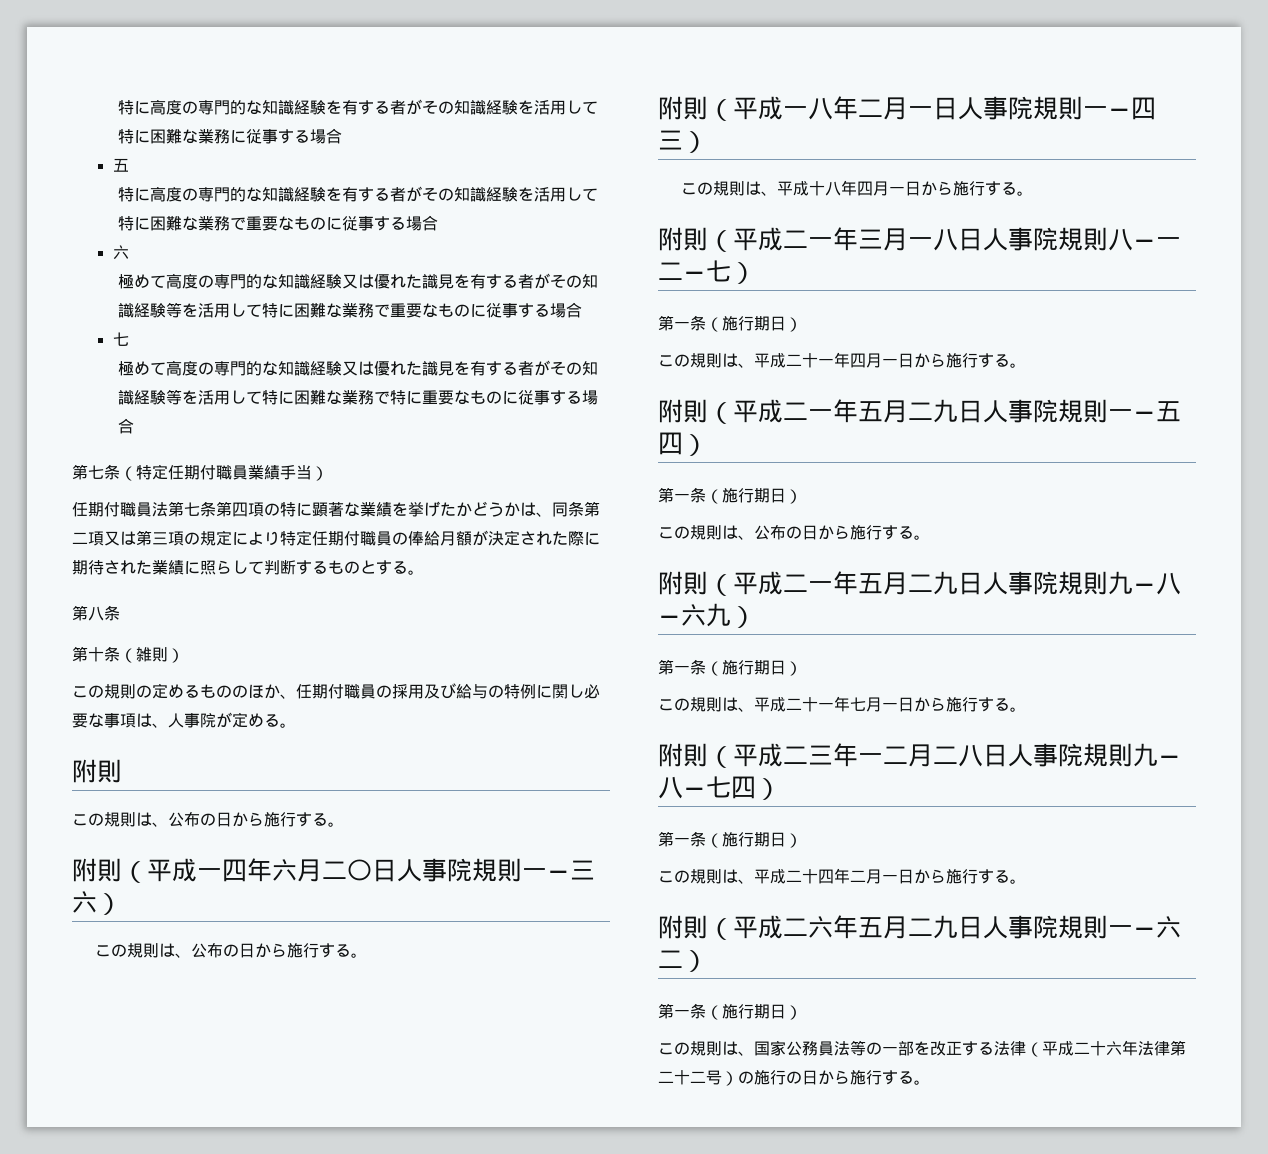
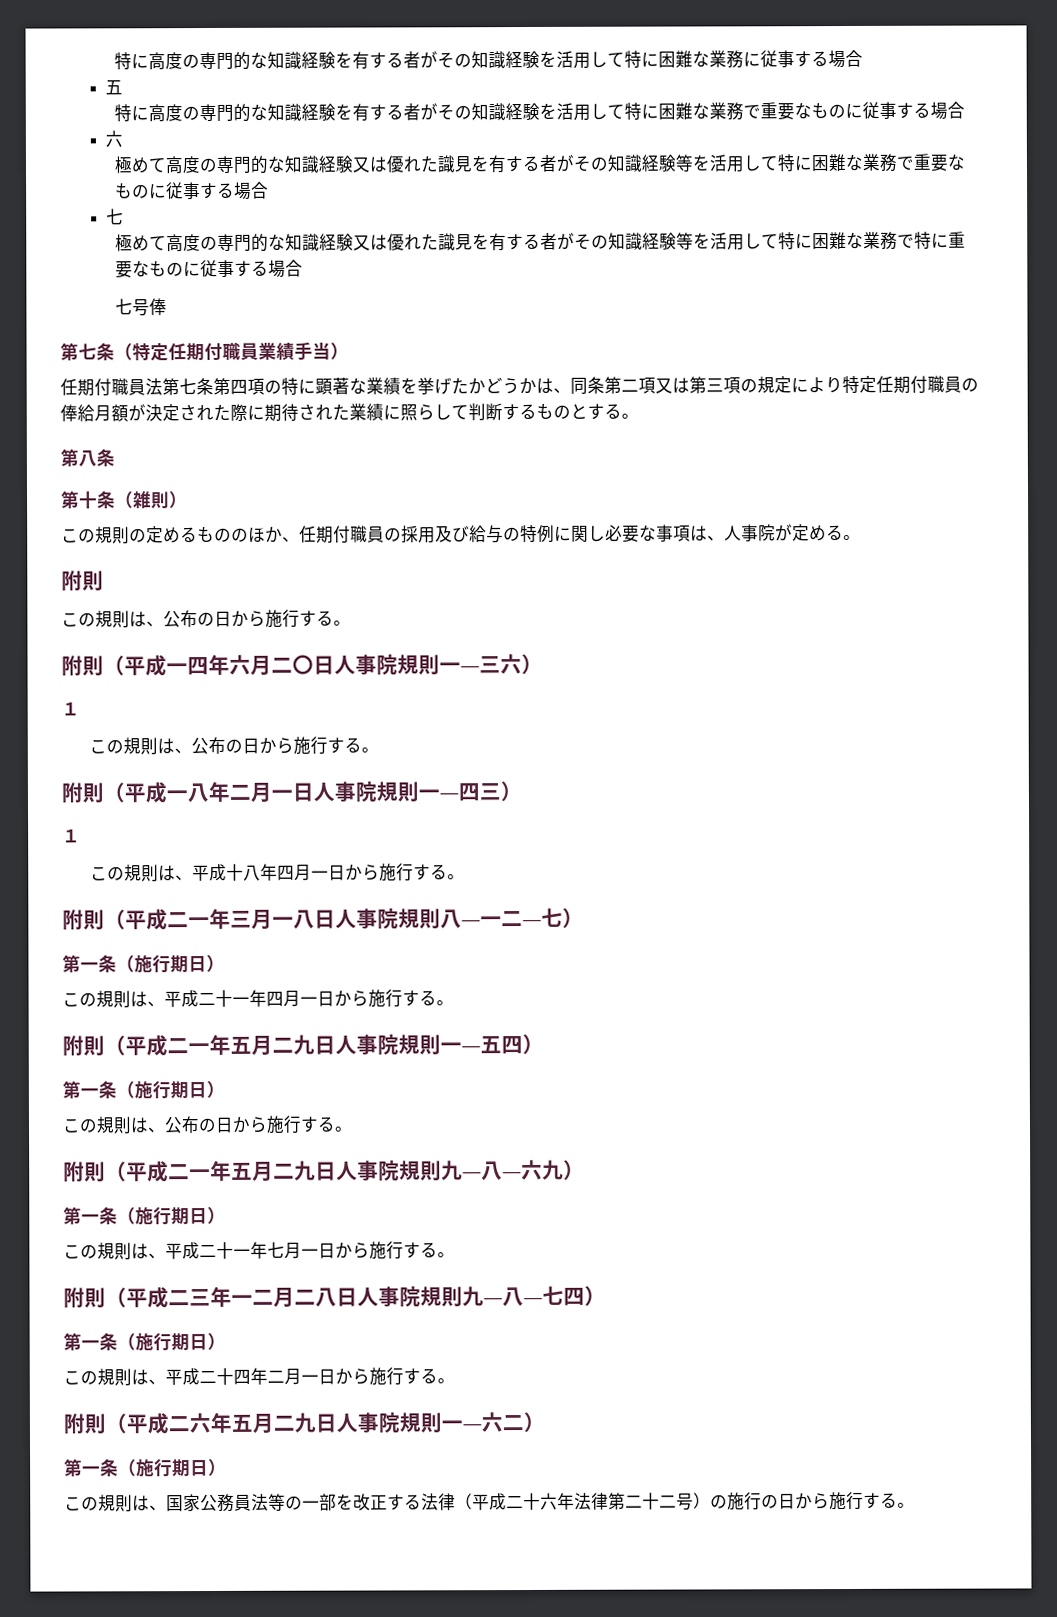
+ 七号俸
  附則（平成一四年六月二〇日人事院規則一―三六）
+ １
  附則（平成一八年二月一日人事院規則一―四三）
+ １

